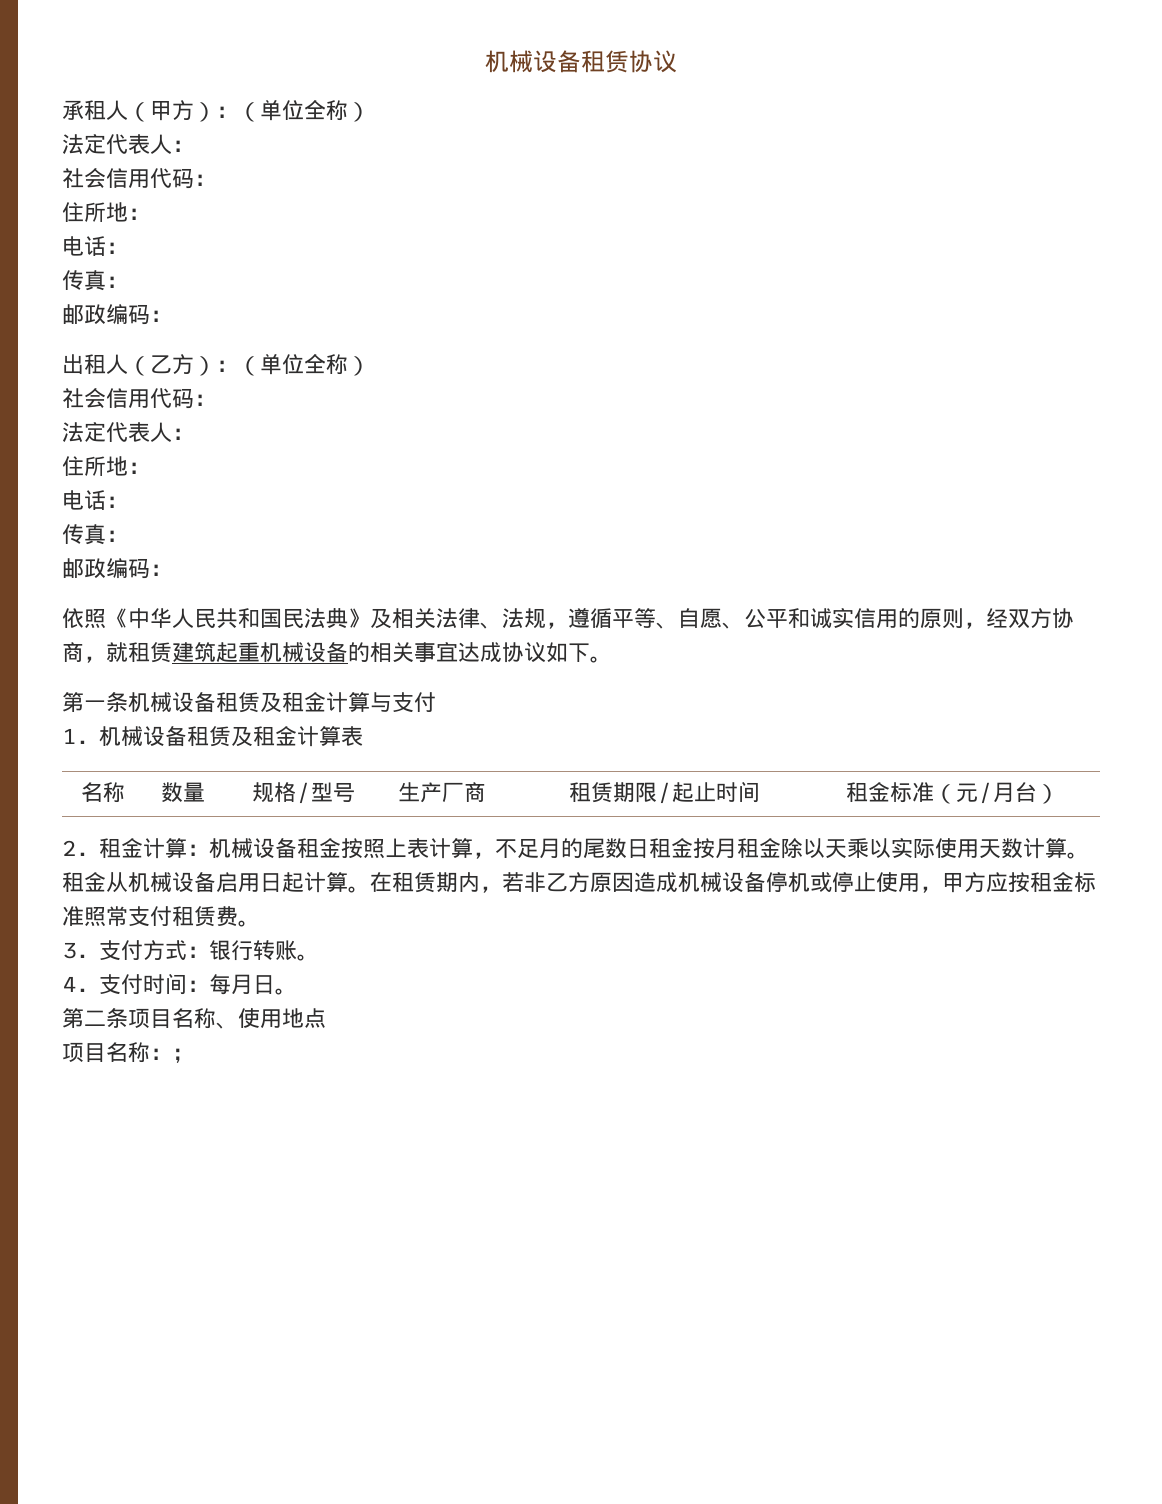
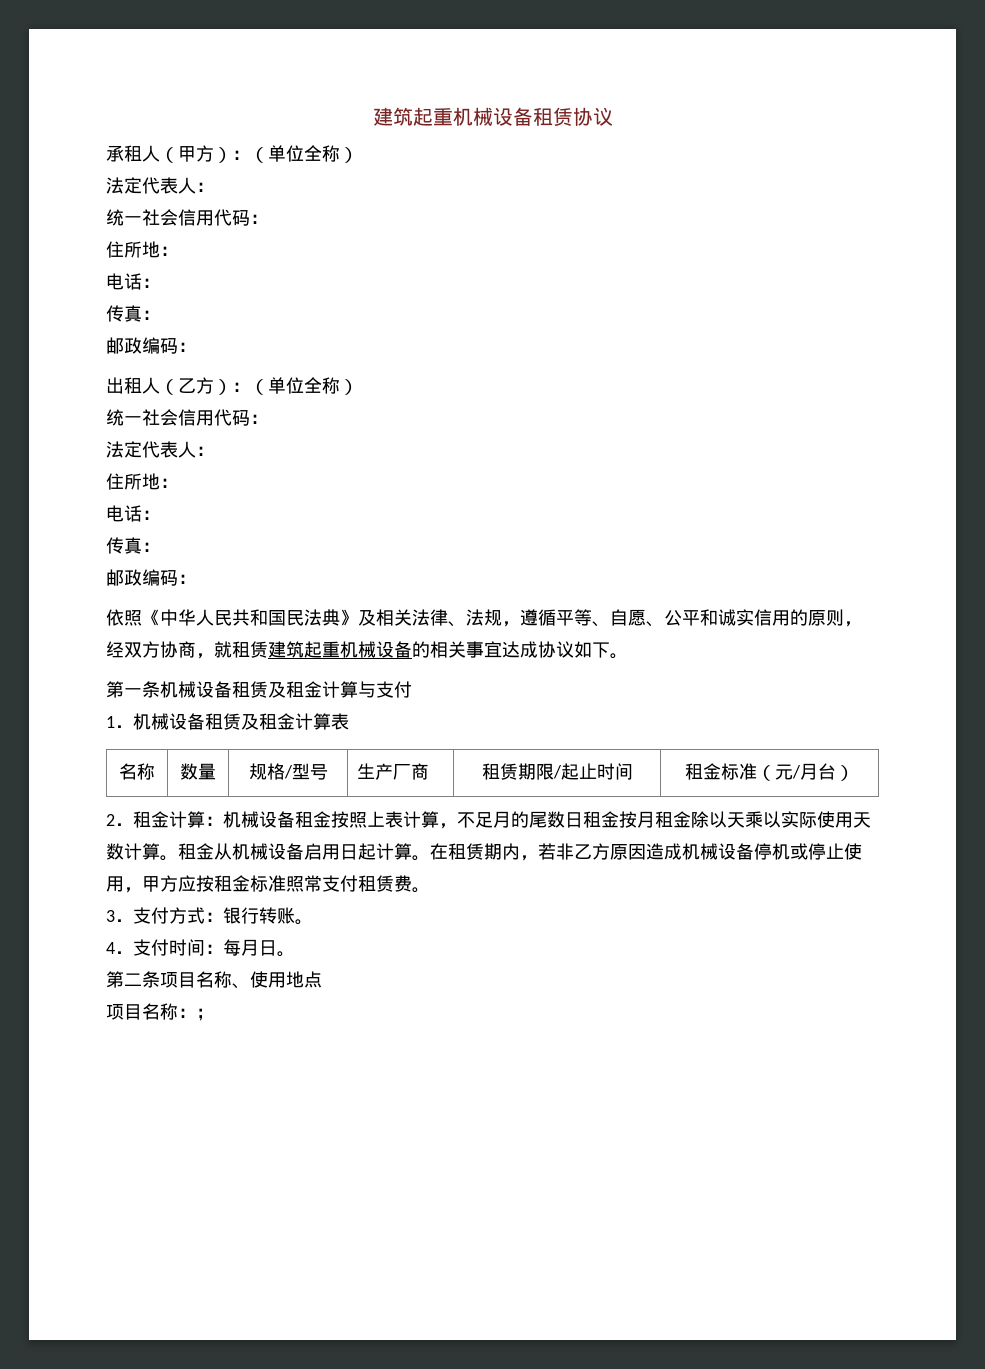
- 机械设备租赁协议
+ 建筑起重机械设备租赁协议
  承租人（甲方）：（单位全称）
  法定代表人：
- 社会信用代码：
+ 统一社会信用代码：
  出租人（乙方）：（单位全称）
- 社会信用代码：
+ 统一社会信用代码：

